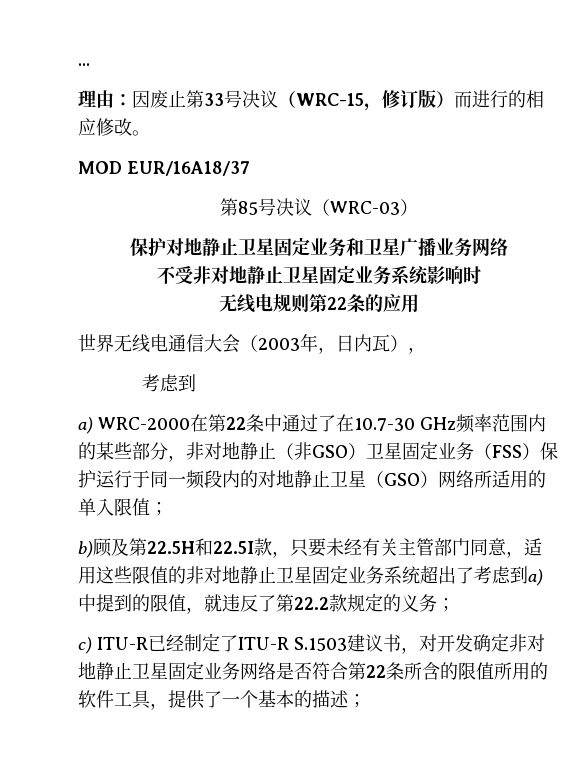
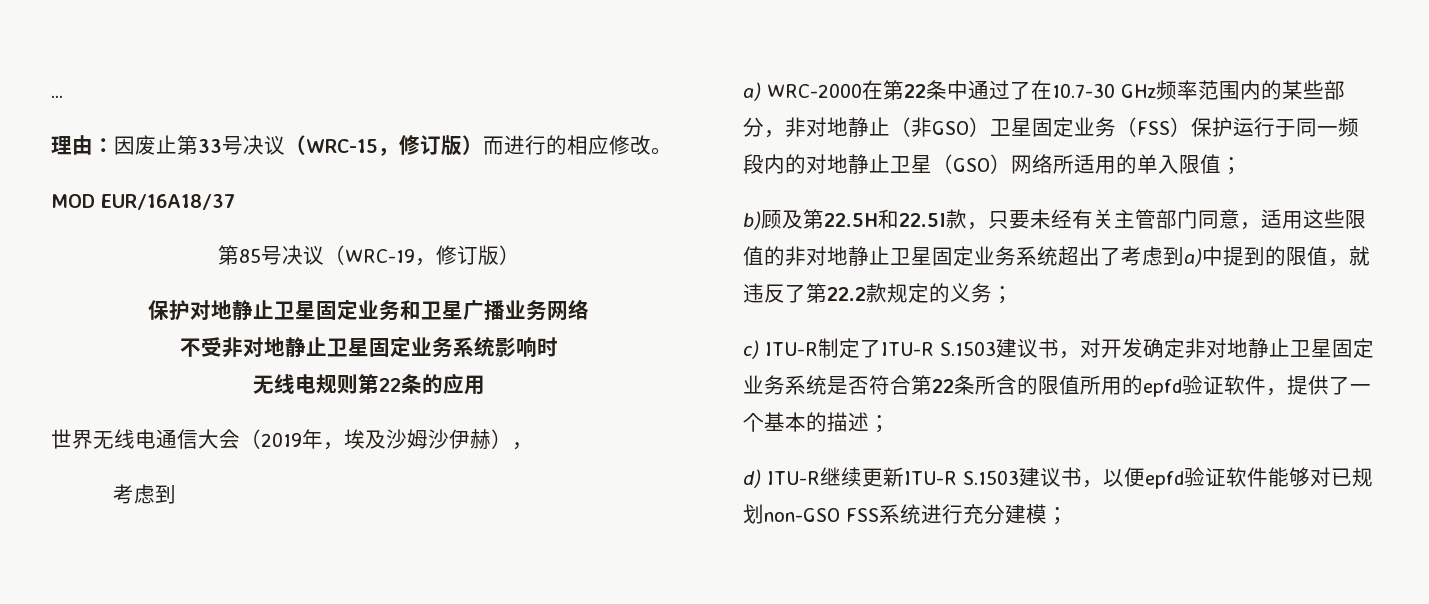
- 第85号决议（WRC-03）
+ 第85号决议（WRC-19，修订版）
- 世界无线电通信大会（2003年，日内瓦），
+ 世界无线电通信大会（2019年，埃及沙姆沙伊赫），
- c) ITU-R已经制定了ITU-R S.1503建议书，对开发确定非对地静止卫星固定业务网络是否符合第22条所含的限值所用的软件工具，提供了一个基本的描述；
+ c) ITU-R制定了ITU-R S.1503建议书，对开发确定非对地静止卫星固定业务系统是否符合第22条所含的限值所用的epfd验证软件，提供了一个基本的描述；
+ d) ITU-R继续更新ITU-R S.1503建议书，以便epfd验证软件能够对已规划non-GSO FSS系统进行充分建模；

